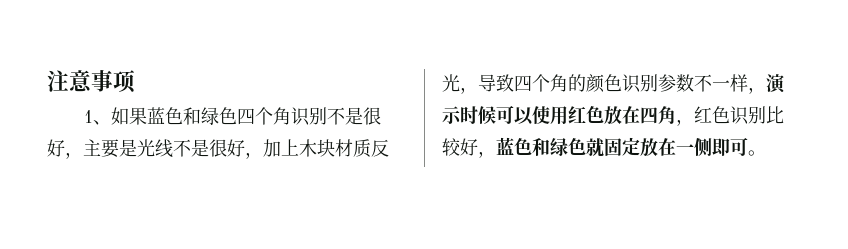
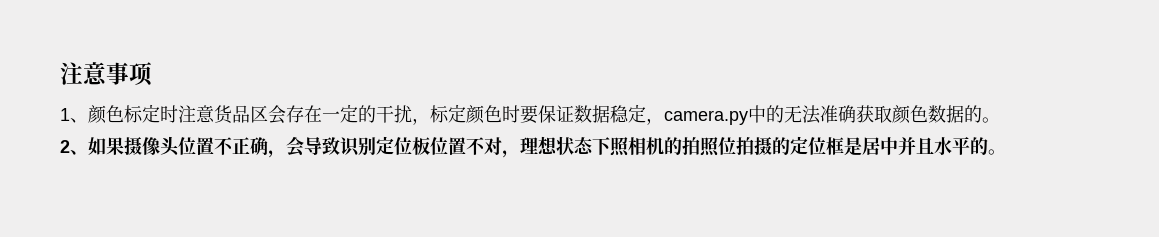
- 1、如果蓝色和绿色四个角识别不是很好，主要是光线不是很好，加上木块材质反光，导致四个角的颜色识别参数不一样，演示时候可以使用红色放在四角，红色识别比较好，蓝色和绿色就固定放在一侧即可。
+ 1、颜色标定时注意货品区会存在一定的干扰，标定颜色时要保证数据稳定，camera.py中的无法准确获取颜色数据的。
+ 2、如果摄像头位置不正确，会导致识别定位板位置不对，理想状态下照相机的拍照位拍摄的定位框是居中并且水平的。

